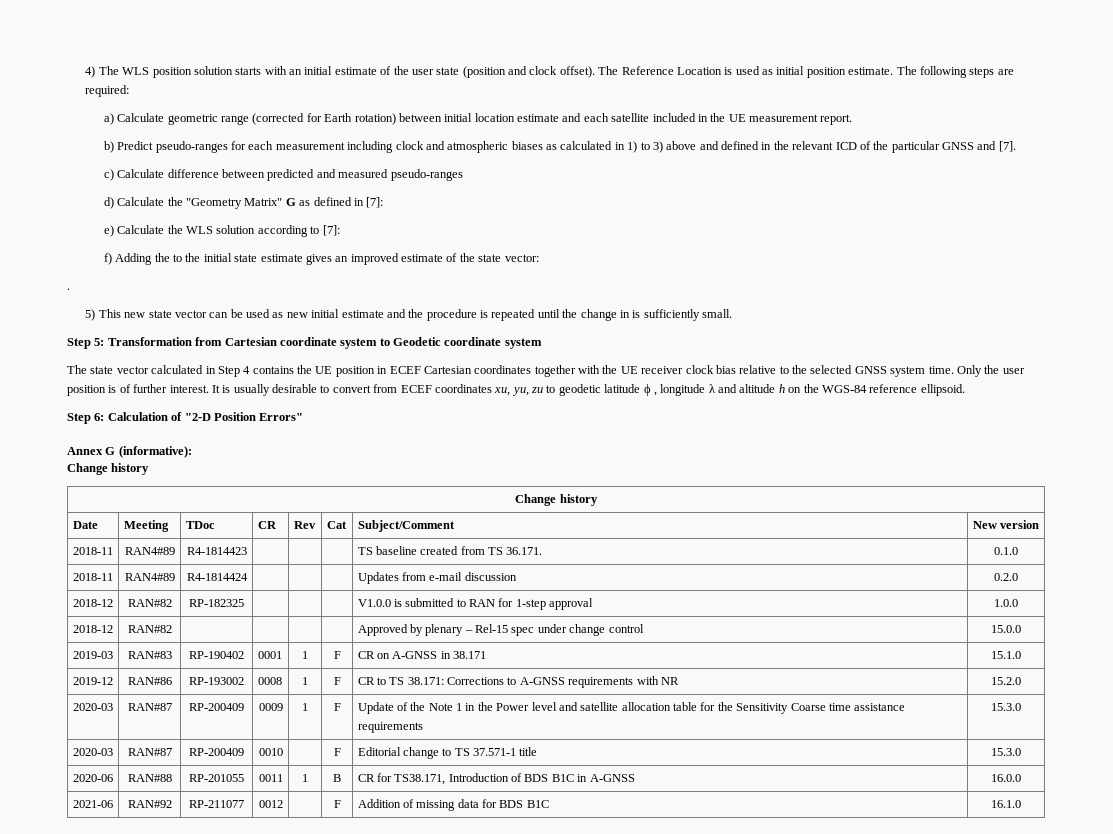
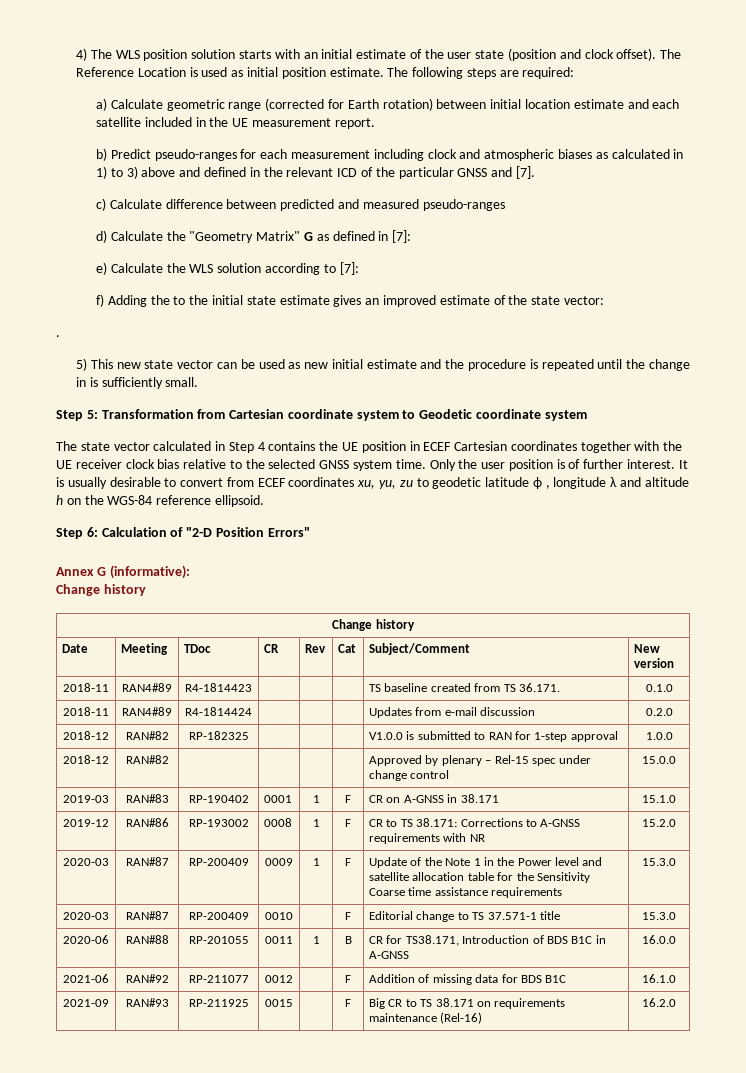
+ 2021-09 | RAN#93 | RP-211925 | 0015 | | F | Big CR to TS 38.171 on requirements maintenance (Rel-16) | 16.2.0

